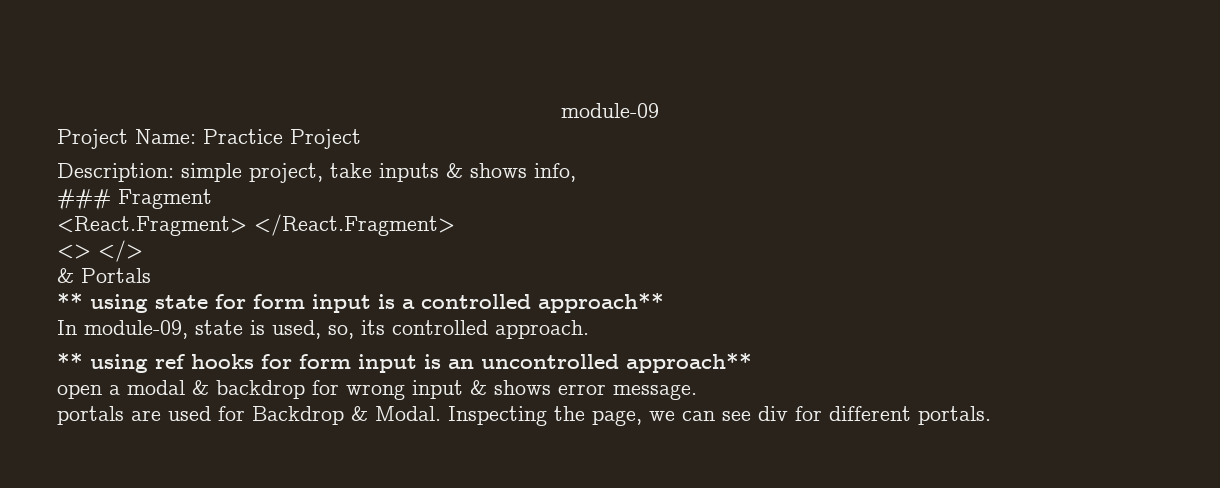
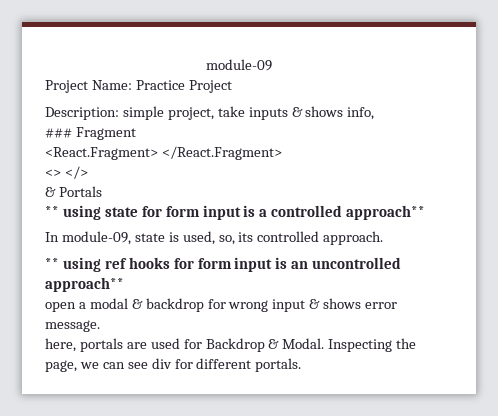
- portals are used for Backdrop & Modal.
+ here, portals are used for Backdrop & Modal.

